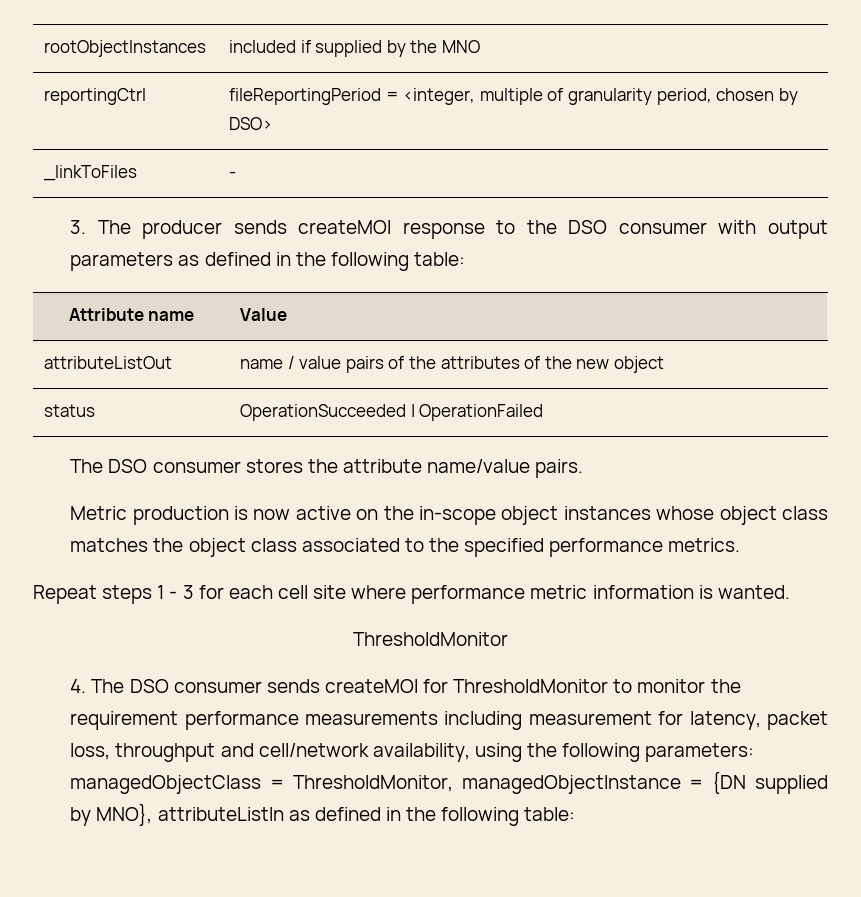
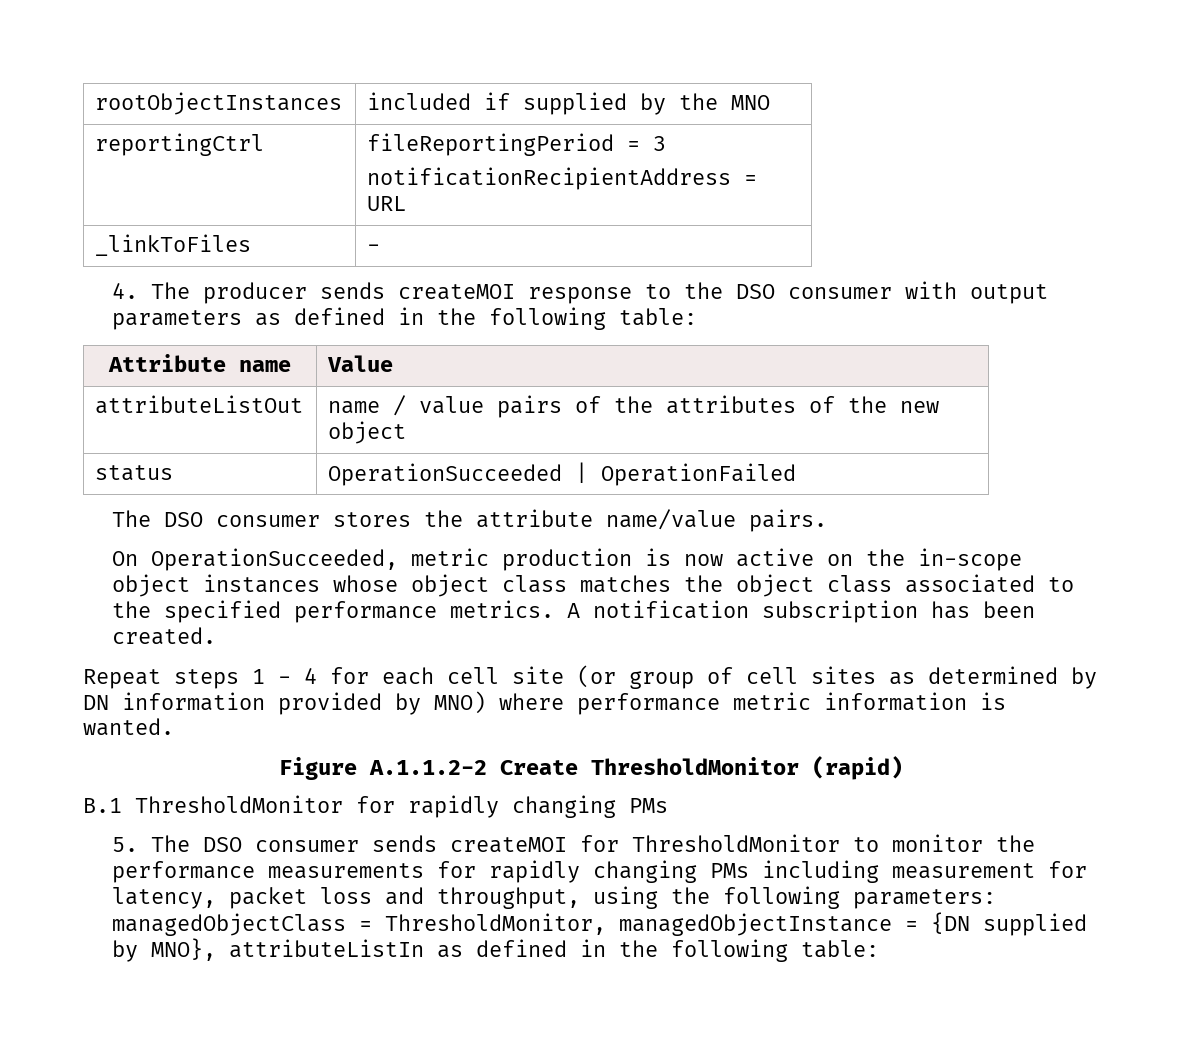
- reportingCtrl | fileReportingPeriod = <integer, multiple of granularity period, chosen by DSO>
+ reportingCtrl | fileReportingPeriod = 3
+ notificationRecipientAddress = URL
- 3. The producer sends createMOI response to the DSO consumer with output parameters as defined in the following table:
+ 4. The producer sends createMOI response to the DSO consumer with output parameters as defined in the following table:
- Metric production is now active on the in-scope object instances whose object class matches the object class associated to the specified performance metrics.
+ On OperationSucceeded, metric production is now active on the in-scope object instances whose object class matches the object class associated to the specified performance metrics. A notification subscription has been created.
- Repeat steps 1 - 3 for each cell site where performance metric information is wanted.
- ThresholdMonitor
- 4. The DSO consumer sends createMOI for ThresholdMonitor to monitor the requirement performance measurements including measurement for latency, packet loss, throughput and cell/network availability, using the following parameters: managedObjectClass = ThresholdMonitor, managedObjectInstance = {DN supplied by MNO}, attributeListIn as defined in the following table:
+ Repeat steps 1 - 4 for each cell site (or group of cell sites as determined by DN information provided by MNO) where performance metric information is wanted.
+ Figure A.1.1.2-2 Create ThresholdMonitor (rapid)
+ B.1 ThresholdMonitor for rapidly changing PMs
+ 5. The DSO consumer sends createMOI for ThresholdMonitor to monitor the performance measurements for rapidly changing PMs including measurement for latency, packet loss and throughput, using the following parameters: managedObjectClass = ThresholdMonitor, managedObjectInstance = {DN supplied by MNO}, attributeListIn as defined in the following table:

